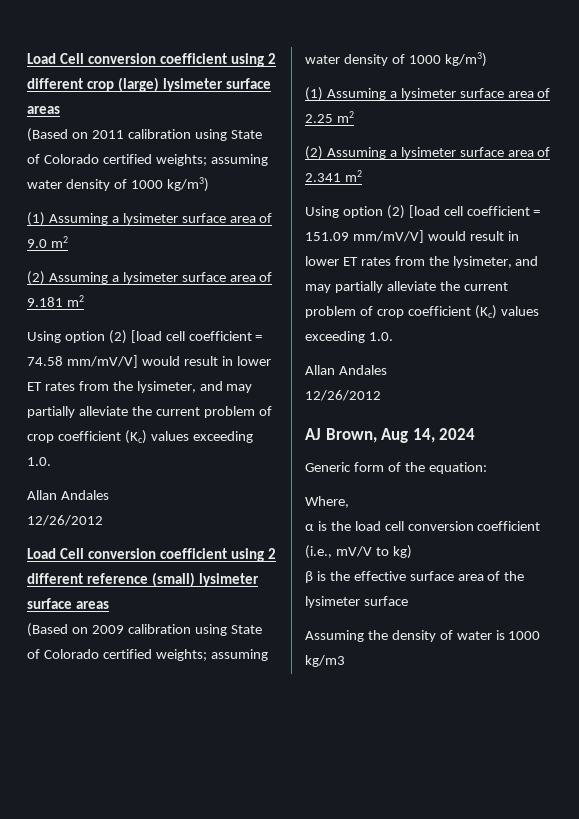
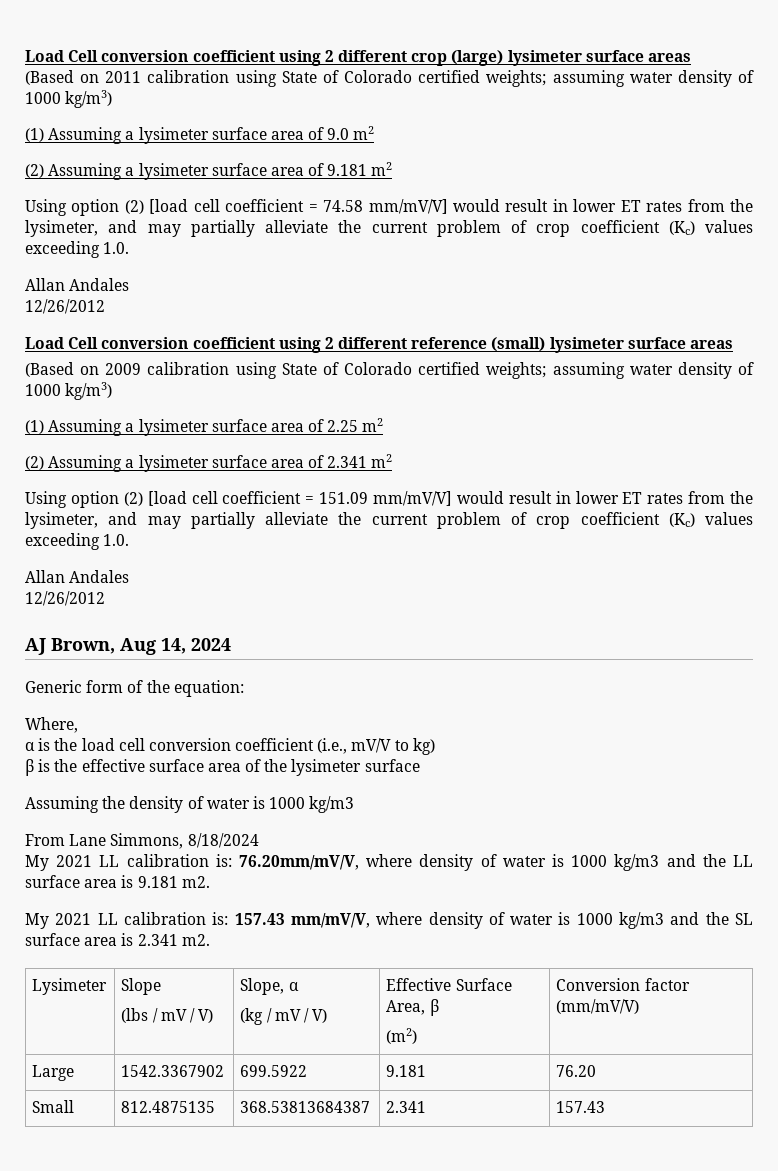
+ From Lane Simmons, 8/18/2024
+ My 2021 LL calibration is: 76.20mm/mV/V, where density of water is 1000 kg/m3 and the LL surface area is 9.181 m2.
+ My 2021 LL calibration is: 157.43 mm/mV/V, where density of water is 1000 kg/m3 and the SL surface area is 2.341 m2.
+ Lysimeter | Slope
+ (lbs / mV / V) | Slope, α
+ (kg / mV / V) | Effective Surface Area, β
+ (m2) | Conversion factor (mm/mV/V)
+ Large | 1542.3367902 | 699.5922 | 9.181 | 76.20
+ Small | 812.4875135 | 368.53813684387 | 2.341 | 157.43

